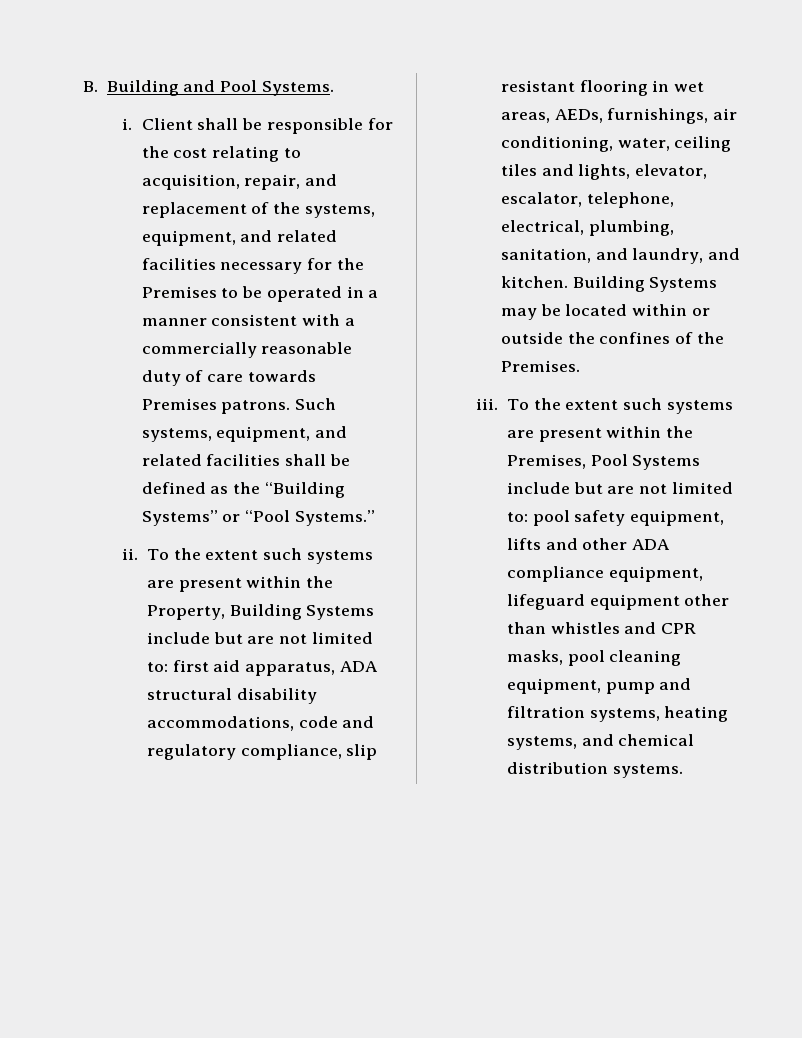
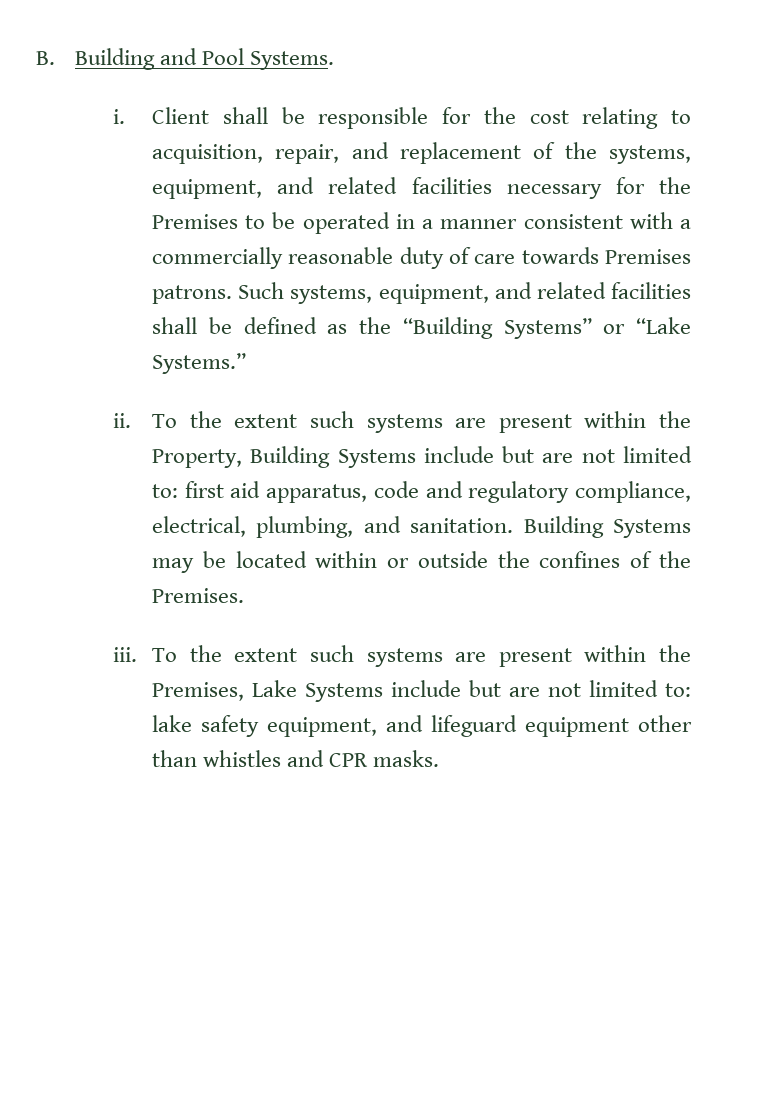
- Such systems, equipment, and related facilities shall be defined as the “Building Systems” or “Pool Systems.”
+ Such systems, equipment, and related facilities shall be defined as the “Building Systems” or “Lake Systems.”
- To the extent such systems are present within the Property, Building Systems include but are not limited to: first aid apparatus, ADA structural disability accommodations, code and regulatory compliance, slip resistant flooring in wet areas, AEDs, furnishings, air conditioning, water, ceiling tiles and lights, elevator, escalator, telephone, electrical, plumbing, sanitation, and laundry, and kitchen.
+ To the extent such systems are present within the Property, Building Systems include but are not limited to: first aid apparatus, code and regulatory compliance, electrical, plumbing, and sanitation.
- To the extent such systems are present within the Premises, Pool Systems include but are not limited to: pool safety equipment, lifts and other ADA compliance equipment, lifeguard equipment other than whistles and CPR masks, pool cleaning equipment, pump and filtration systems, heating systems, and chemical distribution systems.
+ To the extent such systems are present within the Premises, Lake Systems include but are not limited to: lake safety equipment, and lifeguard equipment other than whistles and CPR masks.

